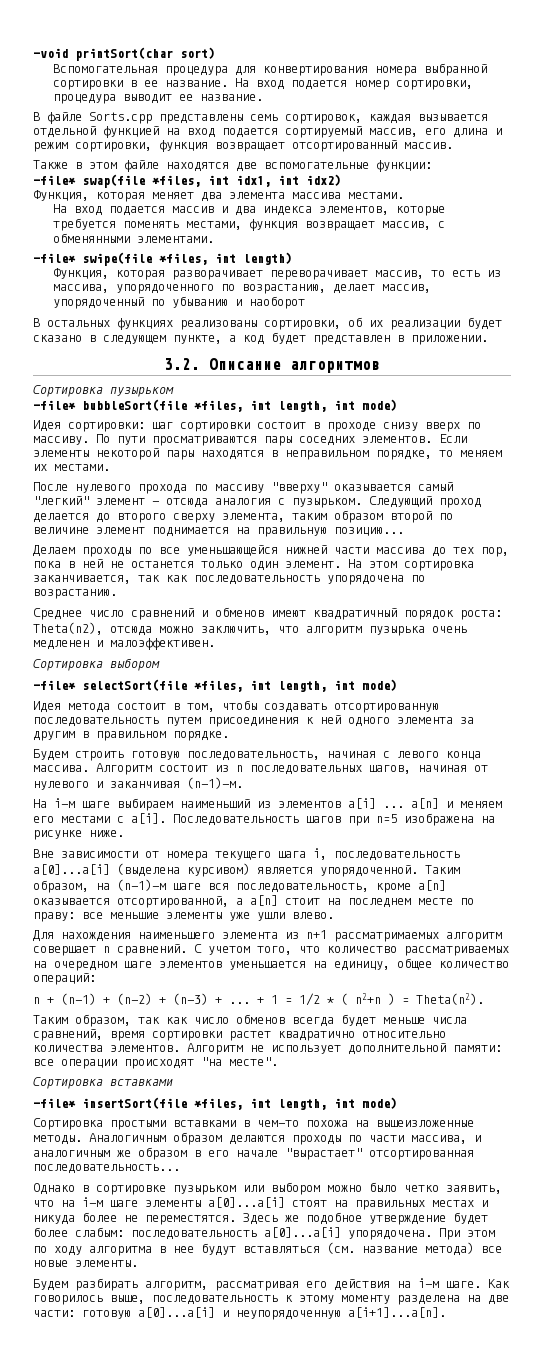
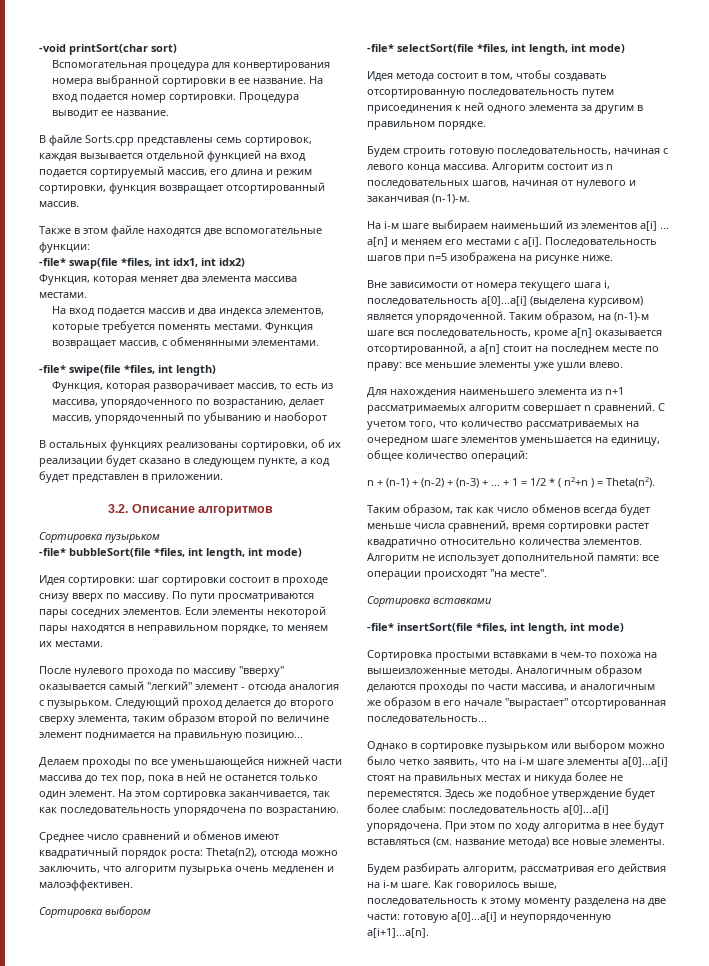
- На вход подается номер сортировки, процедура выводит ее название.
+ На вход подается номер сортировки. Процедура выводит ее название.
- На вход подается массив и два индекса элементов, которые требуется поменять местами, функция возвращает массив, с обменянными элементами.
+ На вход подается массив и два индекса элементов, которые требуется поменять местами. Функция возвращает массив, с обменянными элементами.
- Функция, которая разворачивает переворачивает массив, то есть из массива, упорядоченного по возрастанию, делает массив, упорядоченный по убыванию и наоборот
+ Функция, которая разворачивает массив, то есть из массива, упорядоченного по возрастанию, делает массив, упорядоченный по убыванию и наоборот

